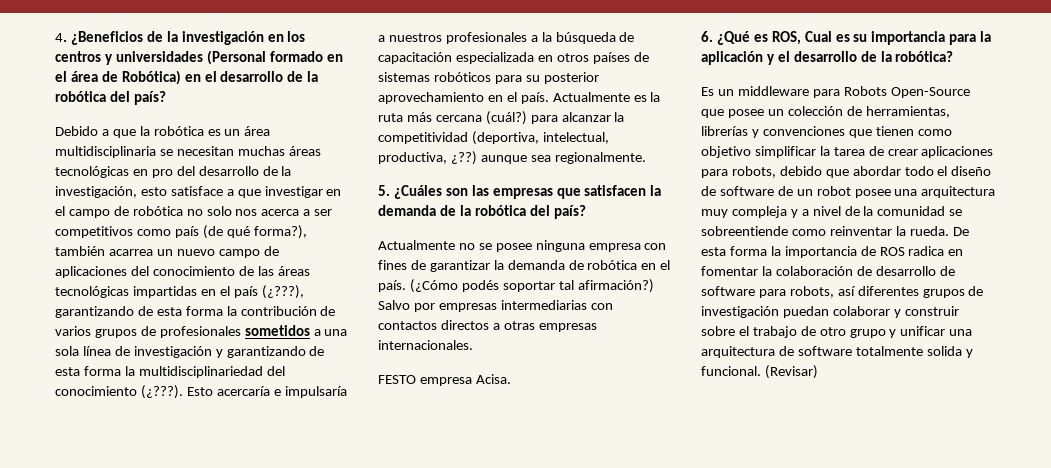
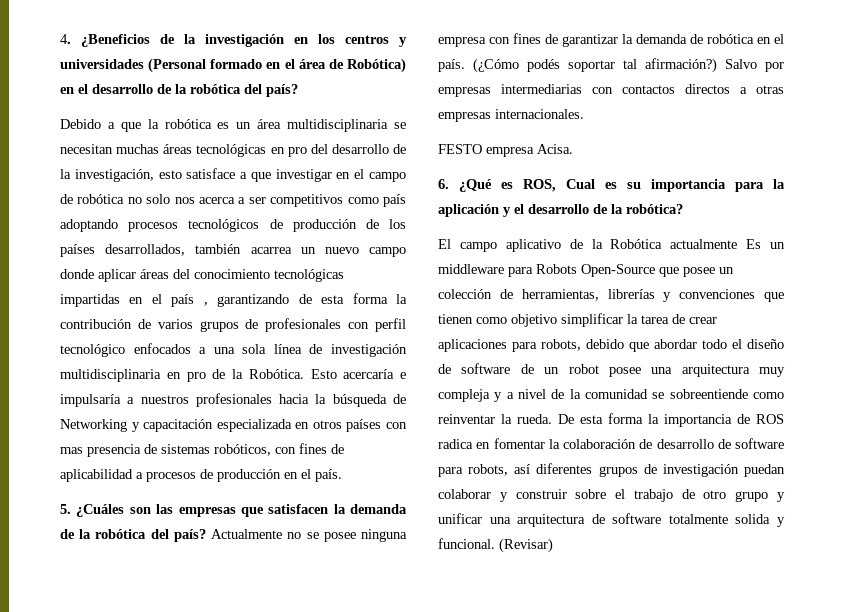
- Debido a que la robótica es un área multidisciplinaria se necesitan muchas áreas tecnológicas en pro del desarrollo de la investigación, esto satisface a que investigar en el campo de robótica no solo nos acerca a ser competitivos como país (de qué forma?), también acarrea un nuevo campo de aplicaciones del conocimiento de las áreas tecnológicas impartidas en el país (¿???), garantizando de esta forma la contribución de varios grupos de profesionales sometidos a una sola línea de investigación y garantizando de esta forma la multidisciplinariedad del conocimiento (¿???).
+ Debido a que la robótica es un área multidisciplinaria se necesitan muchas áreas tecnológicas en pro del desarrollo de la investigación, esto satisface a que investigar en el campo de robótica no solo nos acerca a ser competitivos como país adoptando procesos tecnológicos de producción de los países desarrollados, también acarrea un nuevo campo donde aplicar áreas del conocimiento tecnológicas impartidas en el país , garantizando de esta forma la contribución de varios grupos de profesionales con perfil tecnológico enfocados a una sola línea de investigación multidisciplinaria en pro de la Robótica.
- Esto acercaría e impulsaría a nuestros profesionales a la búsqueda de capacitación especializada en otros países de sistemas robóticos para su posterior aprovechamiento en el país. Actualmente es la ruta más cercana (cuál?) para alcanzar la competitividad (deportiva, intelectual, productiva, ¿??) aunque sea regionalmente.
+ Esto acercaría e impulsaría a nuestros profesionales hacia la búsqueda de Networking y capacitación especializada en otros países con mas presencia de sistemas robóticos, con fines de aplicabilidad a procesos de producción en el país.
- 5. ¿Cuáles son las empresas que satisfacen la demanda de la robótica del país?
- Actualmente no se posee ninguna empresa con fines de garantizar la demanda de robótica en el país.
+ 5. ¿Cuáles son las empresas que satisfacen la demanda de la robótica del país? Actualmente no se posee ninguna empresa con fines de garantizar la demanda de robótica en el país.
- Es un middleware para Robots Open-Source que posee un colección de herramientas, librerías y convenciones que tienen como objetivo simplificar la tarea de crear aplicaciones para robots, debido que abordar todo el diseño de software de un robot posee una arquitectura muy compleja y a nivel de la comunidad se sobreentiende como reinventar la rueda.
+ El campo aplicativo de la Robótica actualmente Es un middleware para Robots Open-Source que posee un colección de herramientas, librerías y convenciones que tienen como objetivo simplificar la tarea de crear aplicaciones para robots, debido que abordar todo el diseño de software de un robot posee una arquitectura muy compleja y a nivel de la comunidad se sobreentiende como reinventar la rueda.

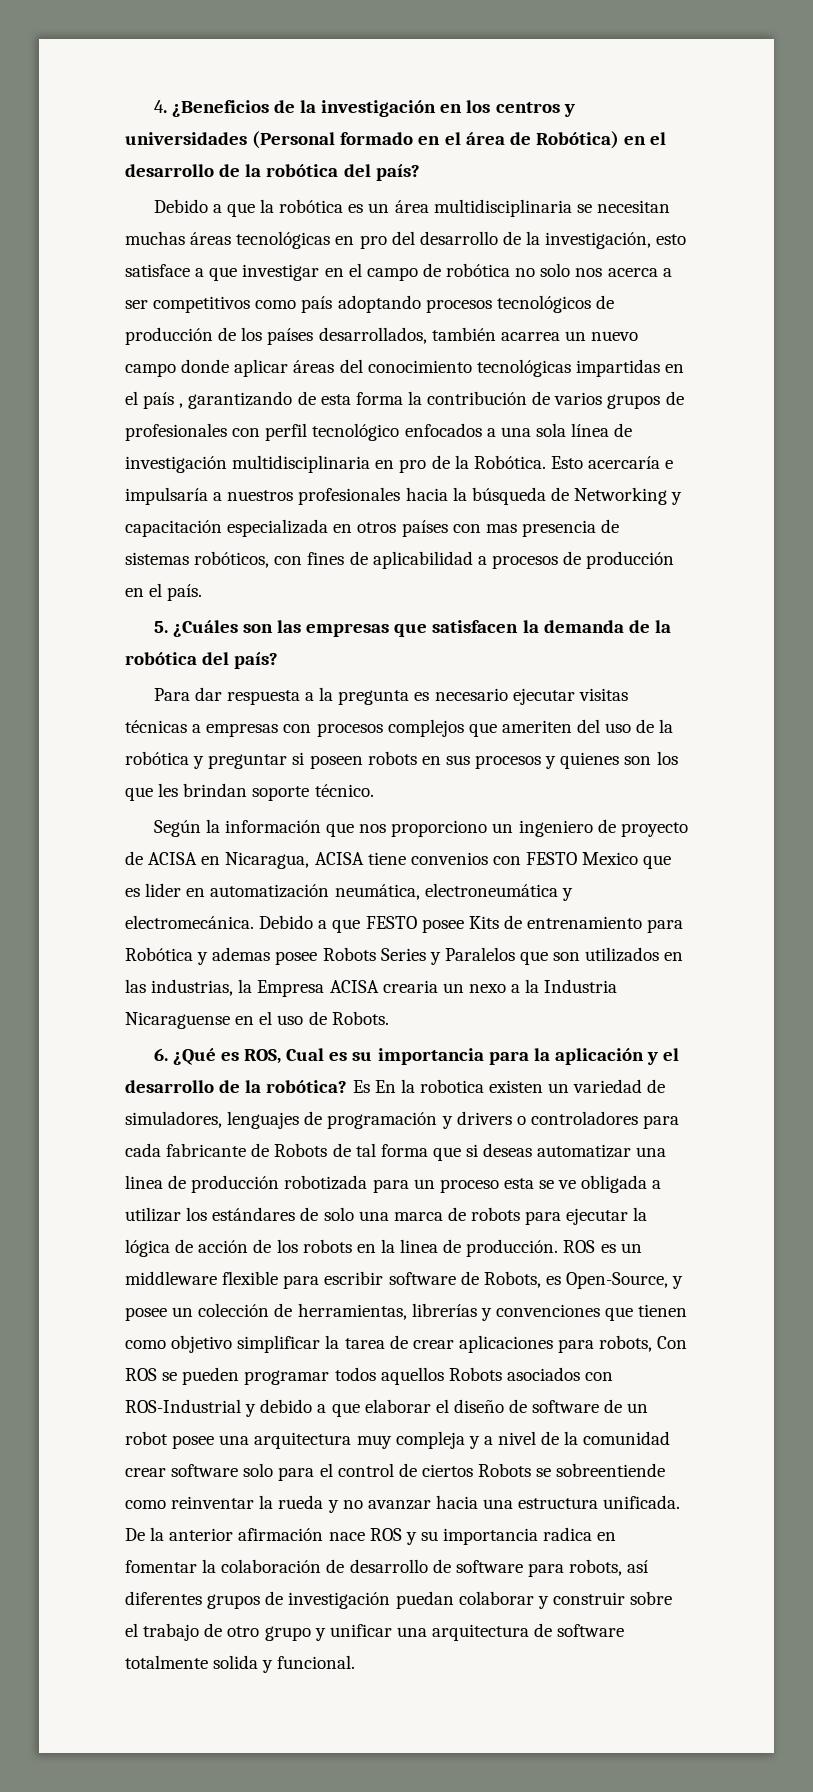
- 5. ¿Cuáles son las empresas que satisfacen la demanda de la robótica del país? Actualmente no se posee ninguna empresa con fines de garantizar la demanda de robótica en el país. (¿Cómo podés soportar tal afirmación?) Salvo por empresas intermediarias con contactos directos a otras empresas internacionales.
- FESTO empresa Acisa.
+ 5. ¿Cuáles son las empresas que satisfacen la demanda de la robótica del país?
+ Para dar respuesta a la pregunta es necesario ejecutar visitas técnicas a empresas con procesos complejos que ameriten del uso de la robótica y preguntar si poseen robots en sus procesos y quienes son los que les brindan soporte técnico.
+ Según la información que nos proporciono un ingeniero de proyecto de ACISA en Nicaragua, ACISA tiene convenios con FESTO Mexico que es lider en automatización neumática, electroneumática y electromecánica. Debido a que FESTO posee Kits de entrenamiento para Robótica y ademas posee Robots Series y Paralelos que son utilizados en las industrias, la Empresa ACISA crearia un nexo a la Industria Nicaraguense en el uso de Robots.
- 6. ¿Qué es ROS, Cual es su importancia para la aplicación y el desarrollo de la robótica?
- El campo aplicativo de la Robótica actualmente Es un middleware para Robots Open-Source que posee un colección de herramientas, librerías y convenciones que tienen como objetivo simplificar la tarea de crear aplicaciones para robots, debido que abordar todo el diseño de software de un robot posee una arquitectura muy compleja y a nivel de la comunidad se sobreentiende como reinventar la rueda. De esta forma la importancia de ROS radica en fomentar la colaboración de desarrollo de software para robots, así diferentes grupos de investigación puedan colaborar y construir sobre el trabajo de otro grupo y unificar una arquitectura de software totalmente solida y funcional. (Revisar)
+ 6. ¿Qué es ROS, Cual es su importancia para la aplicación y el desarrollo de la robótica? Es En la robotica existen un variedad de simuladores, lenguajes de programación y drivers o controladores para cada fabricante de Robots de tal forma que si deseas automatizar una linea de producción robotizada para un proceso esta se ve obligada a utilizar los estándares de solo una marca de robots para ejecutar la lógica de acción de los robots en la linea de producción. ROS es un middleware flexible para escribir software de Robots, es Open-Source, y posee un colección de herramientas, librerías y convenciones que tienen como objetivo simplificar la tarea de crear aplicaciones para robots, Con ROS se pueden programar todos aquellos Robots asociados con ROS-Industrial y debido a que elaborar el diseño de software de un robot posee una arquitectura muy compleja y a nivel de la comunidad crear software solo para el control de ciertos Robots se sobreentiende como reinventar la rueda y no avanzar hacia una estructura unificada. De la anterior afirmación nace ROS y su importancia radica en fomentar la colaboración de desarrollo de software para robots, así diferentes grupos de investigación puedan colaborar y construir sobre el trabajo de otro grupo y unificar una arquitectura de software totalmente solida y funcional.

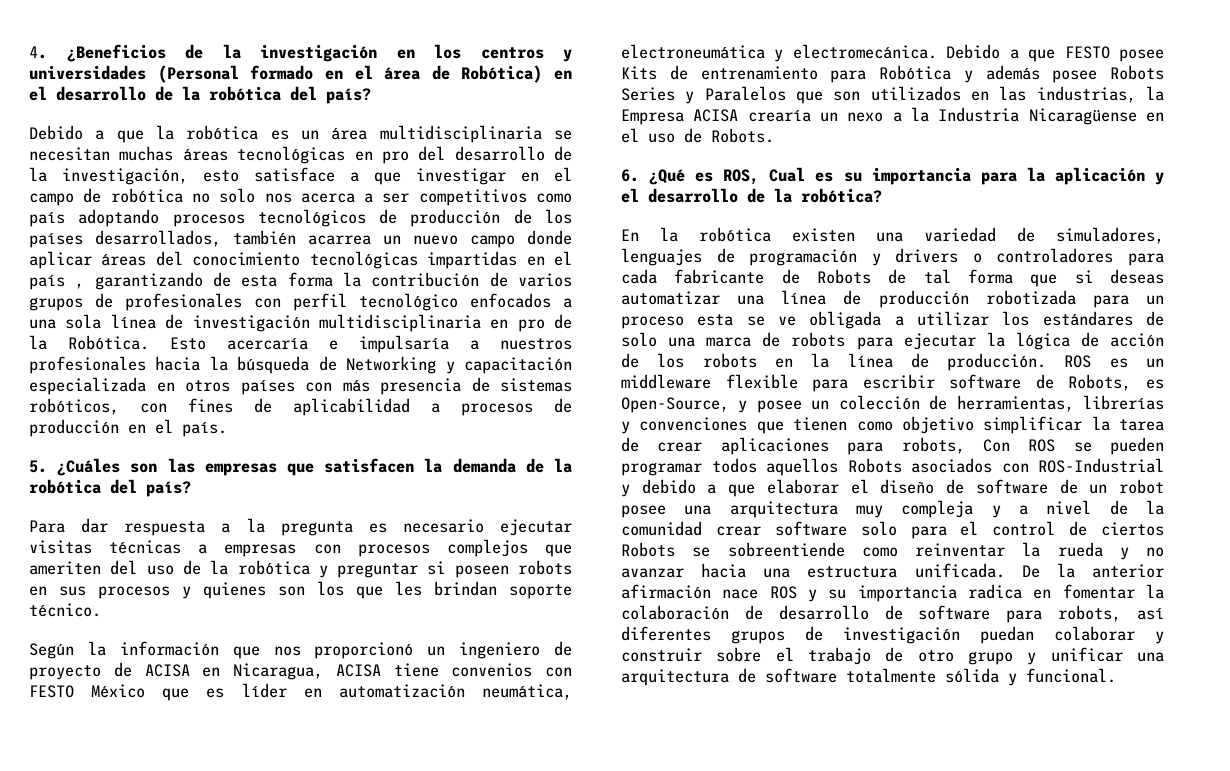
- Esto acercaría e impulsaría a nuestros profesionales hacia la búsqueda de Networking y capacitación especializada en otros países con mas presencia de sistemas robóticos, con fines de aplicabilidad a procesos de producción en el país.
+ Esto acercaría e impulsaría a nuestros profesionales hacia la búsqueda de Networking y capacitación especializada en otros países con más presencia de sistemas robóticos, con fines de aplicabilidad a procesos de producción en el país.
- Según la información que nos proporciono un ingeniero de proyecto de ACISA en Nicaragua, ACISA tiene convenios con FESTO Mexico que es lider en automatización neumática, electroneumática y electromecánica.
+ Según la información que nos proporcionó un ingeniero de proyecto de ACISA en Nicaragua, ACISA tiene convenios con FESTO México que es líder en automatización neumática, electroneumática y electromecánica.
- Debido a que FESTO posee Kits de entrenamiento para Robótica y ademas posee Robots Series y Paralelos que son utilizados en las industrias, la Empresa ACISA crearia un nexo a la Industria Nicaraguense en el uso de Robots.
+ Debido a que FESTO posee Kits de entrenamiento para Robótica y además posee Robots Series y Paralelos que son utilizados en las industrias, la Empresa ACISA crearía un nexo a la Industria Nicaragüense en el uso de Robots.
- 6. ¿Qué es ROS, Cual es su importancia para la aplicación y el desarrollo de la robótica? Es En la robotica existen un variedad de simuladores, lenguajes de programación y drivers o controladores para cada fabricante de Robots de tal forma que si deseas automatizar una linea de producción robotizada para un proceso esta se ve obligada a utilizar los estándares de solo una marca de robots para ejecutar la lógica de acción de los robots en la linea de producción.
+ 6. ¿Qué es ROS, Cual es su importancia para la aplicación y el desarrollo de la robótica?
+ En la robótica existen una variedad de simuladores, lenguajes de programación y drivers o controladores para cada fabricante de Robots de tal forma que si deseas automatizar una línea de producción robotizada para un proceso esta se ve obligada a utilizar los estándares de solo una marca de robots para ejecutar la lógica de acción de los robots en la línea de producción.
- De la anterior afirmación nace ROS y su importancia radica en fomentar la colaboración de desarrollo de software para robots, así diferentes grupos de investigación puedan colaborar y construir sobre el trabajo de otro grupo y unificar una arquitectura de software totalmente solida y funcional.
+ De la anterior afirmación nace ROS y su importancia radica en fomentar la colaboración de desarrollo de software para robots, así diferentes grupos de investigación puedan colaborar y construir sobre el trabajo de otro grupo y unificar una arquitectura de software totalmente sólida y funcional.

